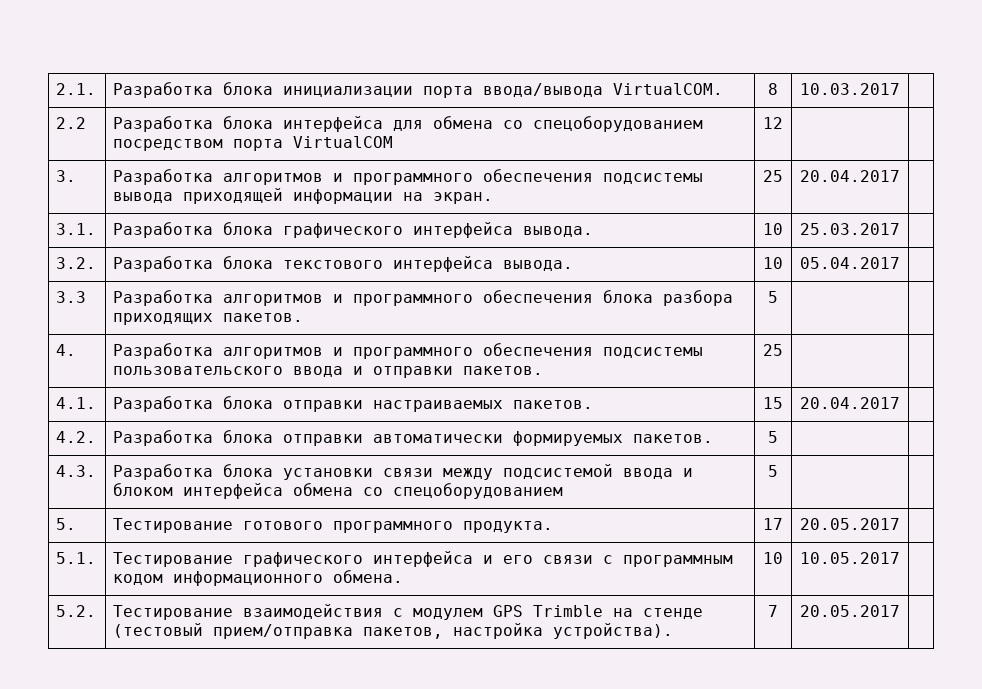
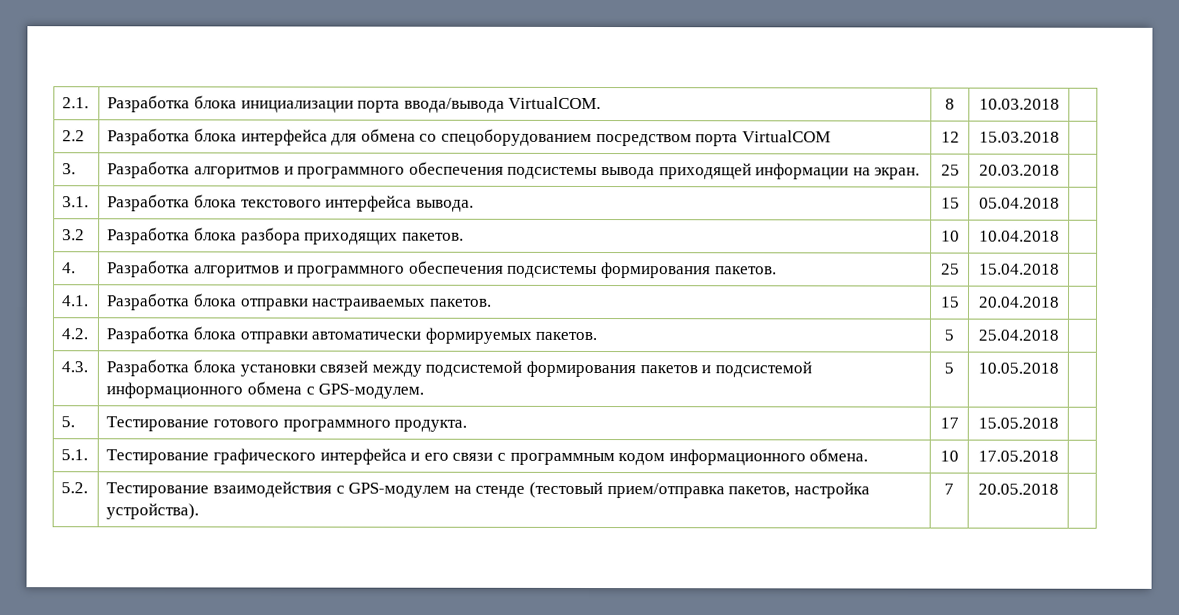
- 2.1. | Разработка блока инициализации порта ввода/вывода VirtualCOM. | 8 | 10.03.2017 |
+ 2.1. | Разработка блока инициализации порта ввода/вывода VirtualCOM. | 8 | 10.03.2018 |
- 2.2 | Разработка блока интерфейса для обмена со спецоборудованием посредством порта VirtualCOM | 12 | |
+ 2.2 | Разработка блока интерфейса для обмена со спецоборудованием посредством порта VirtualCOM | 12 | 15.03.2018 |
- 3. | Разработка алгоритмов и программного обеспечения подсистемы вывода приходящей информации на экран. | 25 | 20.04.2017 |
+ 3. | Разработка алгоритмов и программного обеспечения подсистемы вывода приходящей информации на экран. | 25 | 20.03.2018 |
- 3.1. | Разработка блока графического интерфейса вывода. | 10 | 25.03.2017 |
- 3.2. | Разработка блока текстового интерфейса вывода. | 10 | 05.04.2017 |
- 3.3 | Разработка алгоритмов и программного обеспечения блока разбора приходящих пакетов. | 5 | |
+ 3.1. | Разработка блока текстового интерфейса вывода. | 15 | 05.04.2018 |
+ 3.2 | Разработка блока разбора приходящих пакетов. | 10 | 10.04.2018 |
- 4. | Разработка алгоритмов и программного обеспечения подсистемы пользовательского ввода и отправки пакетов. | 25 | |
+ 4. | Разработка алгоритмов и программного обеспечения подсистемы формирования пакетов. | 25 | 15.04.2018 |
- 4.1. | Разработка блока отправки настраиваемых пакетов. | 15 | 20.04.2017 |
+ 4.1. | Разработка блока отправки настраиваемых пакетов. | 15 | 20.04.2018 |
- 4.2. | Разработка блока отправки автоматически формируемых пакетов. | 5 | |
+ 4.2. | Разработка блока отправки автоматически формируемых пакетов. | 5 | 25.04.2018 |
- 4.3. | Разработка блока установки связи между подсистемой ввода и блоком интерфейса обмена со спецоборудованием | 5 | |
+ 4.3. | Разработка блока установки связей между подсистемой формирования пакетов и подсистемой информационного обмена с GPS-модулем. | 5 | 10.05.2018 |
- 5. | Тестирование готового программного продукта. | 17 | 20.05.2017 |
+ 5. | Тестирование готового программного продукта. | 17 | 15.05.2018 |
- 5.1. | Тестирование графического интерфейса и его связи с программным кодом информационного обмена. | 10 | 10.05.2017 |
+ 5.1. | Тестирование графического интерфейса и его связи с программным кодом информационного обмена. | 10 | 17.05.2018 |
- 5.2. | Тестирование взаимодействия с модулем GPS Trimble на стенде (тестовый прием/отправка пакетов, настройка устройства). | 7 | 20.05.2017 |
+ 5.2. | Тестирование взаимодействия с GPS-модулем на стенде (тестовый прием/отправка пакетов, настройка устройства). | 7 | 20.05.2018 |

